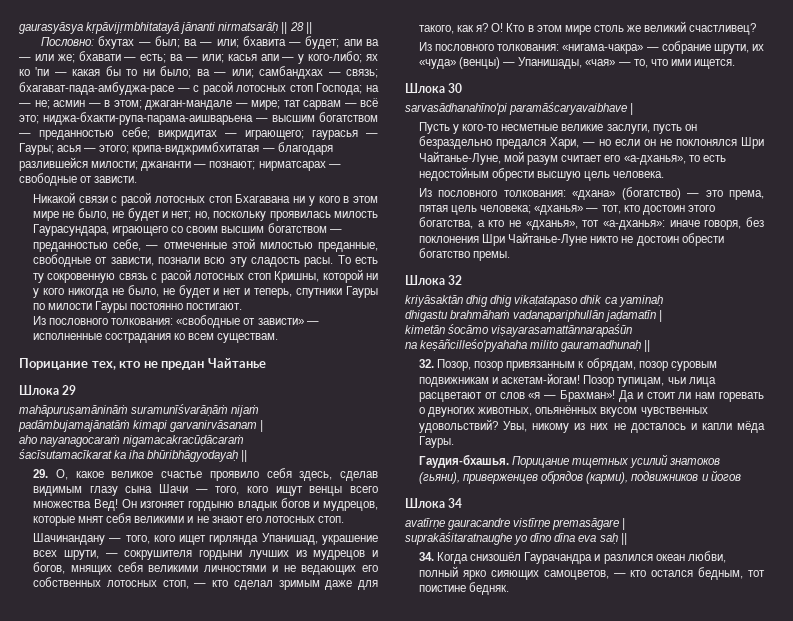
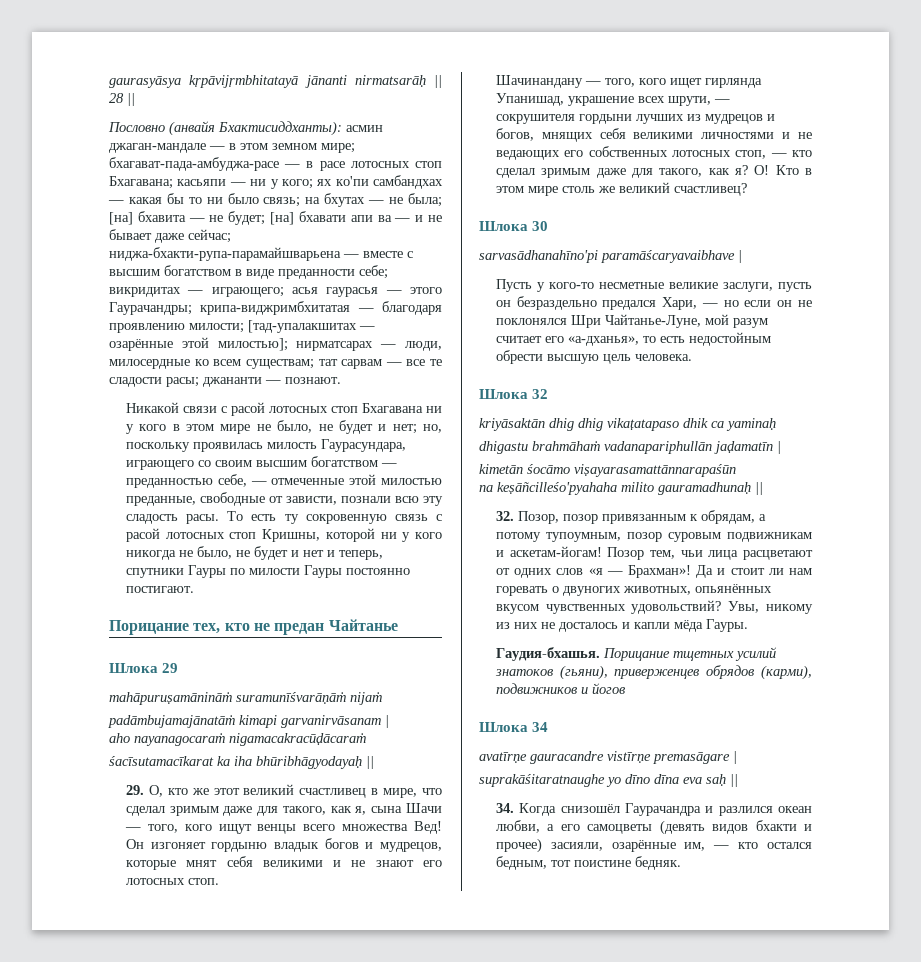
- Пословно: бхутах — был; ва — или; бхавита — будет; апи ва — или же; бхавати — есть; ва — или; касья апи — у кого-либо; ях ко 'пи — какая бы то ни было; ва — или; самбандхах — связь; бхагават-пада-амбуджа-расе — с расой лотосных стоп Господа; на — не; асмин — в этом; джаган-мандале — мире; тат сарвам — всё это; ниджа-бхакти-рупа-парама-аишварьена — высшим богатством — преданностью себе; викридитах — играющего; гаурасья — Гауры; асья — этого; крипа-виджримбхитатая — благодаря разлившейся милости; джананти — познают; нирматсарах — свободные от зависти.
+ Пословно (анвайя Бхактисиддханты): асмин джаган-мандале — в этом земном мире; бхагават-пада-амбуджа-расе — в расе лотосных стоп Бхагавана; касьяпи — ни у кого; ях ко'пи самбандхах — какая бы то ни было связь; на бхутах — не была; [на] бхавита — не будет; [на] бхавати апи ва — и не бывает даже сейчас; ниджа-бхакти-рупа-парамайшварьена — вместе с высшим богатством в виде преданности себе; викридитах — играющего; асья гаурасья — этого Гаурачандры; крипа-виджримбхитатая — благодаря проявлению милости; [тад-упалакшитах — озарённые этой милостью]; нирматсарах — люди, милосердные ко всем существам; тат сарвам — все те сладости расы; джананти — познают.
- Из пословного толкования: «свободные от зависти» — исполненные сострадания ко всем существам.
- 29. О, какое великое счастье проявило себя здесь, сделав видимым глазу сына Шачи — того, кого ищут венцы всего множества Вед!
+ 29. О, кто же этот великий счастливец в мире, что сделал зримым даже для такого, как я, сына Шачи — того, кого ищут венцы всего множества Вед!
- Из пословного толкования: «нигама-чакра» — собрание шрути, их «чуда» (венцы) — Упанишады, «чая» — то, что ими ищется.
- Из пословного толкования: «дхана» (богатство) — это према, пятая цель человека; «дханья» — тот, кто достоин этого богатства, а кто не «дханья», тот «а-дханья»: иначе говоря, без поклонения Шри Чайтанье-Луне никто не достоин обрести богатство премы.
- 32. Позор, позор привязанным к обрядам, позор суровым подвижникам и аскетам-йогам!
+ 32. Позор, позор привязанным к обрядам, а потому тупоумным, позор суровым подвижникам и аскетам-йогам!
- Позор тупицам, чьи лица расцветают от слов «я — Брахман»!
+ Позор тем, чьи лица расцветают от одних слов «я — Брахман»!
- 34. Когда снизошёл Гаурачандра и разлился океан любви, полный ярко сияющих самоцветов, — кто остался бедным, тот поистине бедняк.
+ 34. Когда снизошёл Гаурачандра и разлился океан любви, а его самоцветы (девять видов бхакти и прочее) засияли, озарённые им, — кто остался бедным, тот поистине бедняк.

